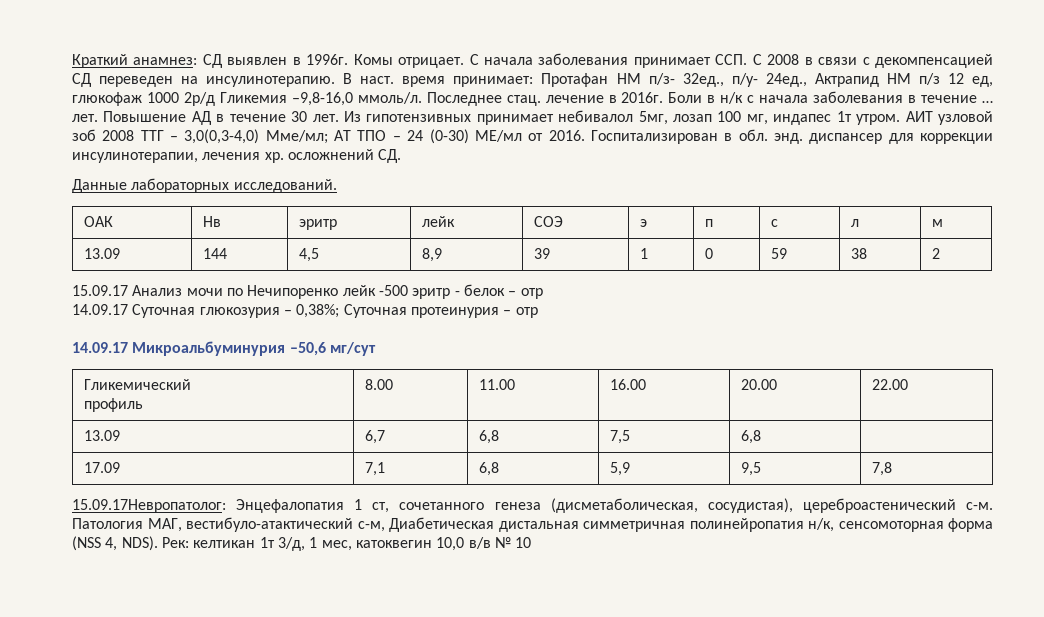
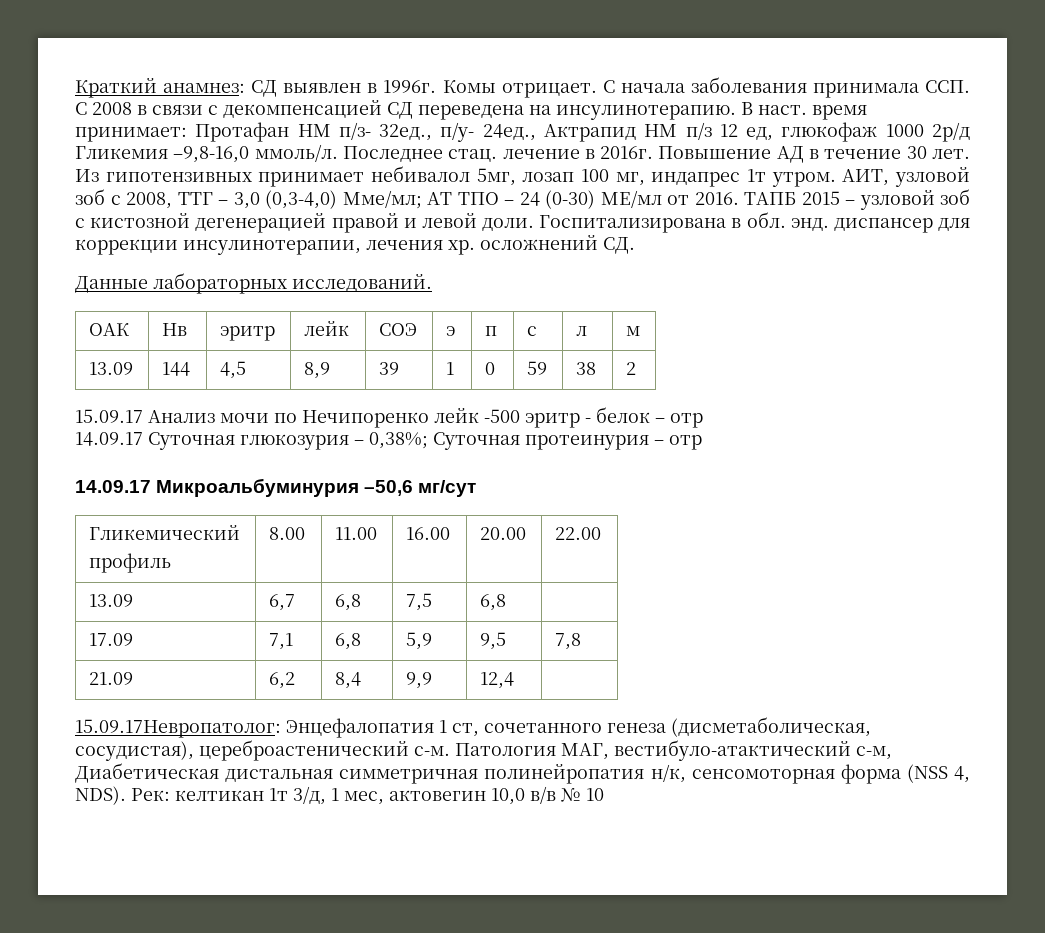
- С начала заболевания принимает ССП. С 2008 в связи с декомпенсацией СД переведен на инсулинотерапию.
+ С начала заболевания принимала ССП. С 2008 в связи с декомпенсацией СД переведена на инсулинотерапию.
- Боли в н/к с начала заболевания в течение … лет.
- Из гипотензивных принимает небивалол 5мг, лозап 100 мг, индапес 1т утром.
+ Из гипотензивных принимает небивалол 5мг, лозап 100 мг, индапрес 1т утром.
- АИТ узловой зоб 2008 ТТГ – 3,0(0,3-4,0) Мме/мл; АТ ТПО – 24 (0-30) МЕ/мл от 2016.
+ АИТ, узловой зоб с 2008, ТТГ – 3,0 (0,3-4,0) Мме/мл; АТ ТПО – 24 (0-30) МЕ/мл от 2016.
- Госпитализирован в обл. энд. диспансер для коррекции инсулинотерапии, лечения хр. осложнений СД.
+ ТАПБ 2015 – узловой зоб с кистозной дегенерацией правой и левой доли. Госпитализирована в обл. энд. диспансер для коррекции инсулинотерапии, лечения хр. осложнений СД.
+ 21.09 | 6,2 | 8,4 | 9,9 | 12,4 |
- Рек: келтикан 1т 3/д, 1 мес, катоквегин 10,0 в/в № 10
+ Рек: келтикан 1т 3/д, 1 мес, актовегин 10,0 в/в № 10

